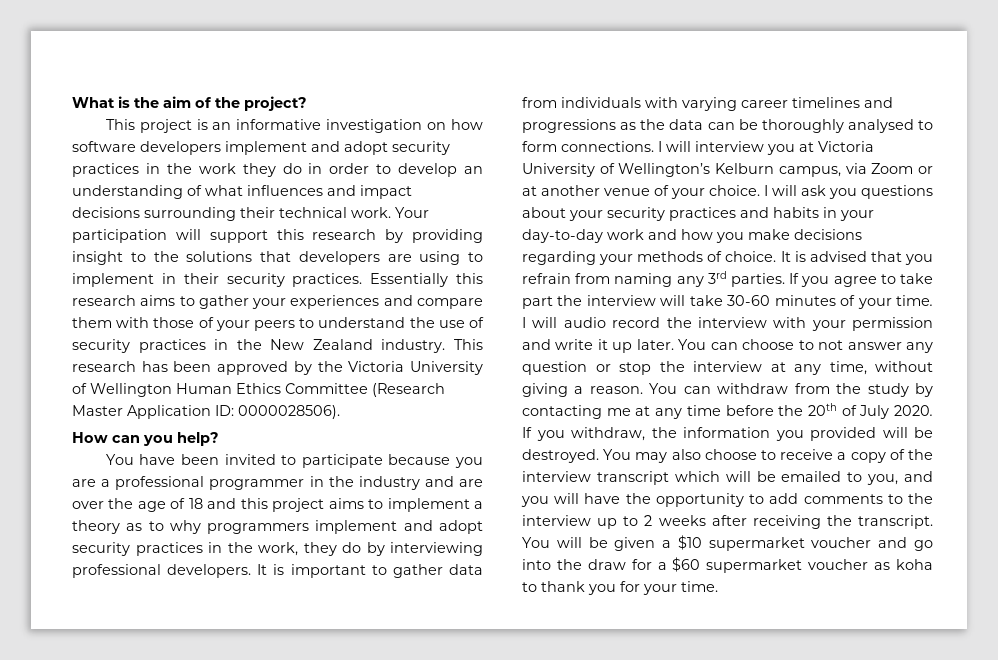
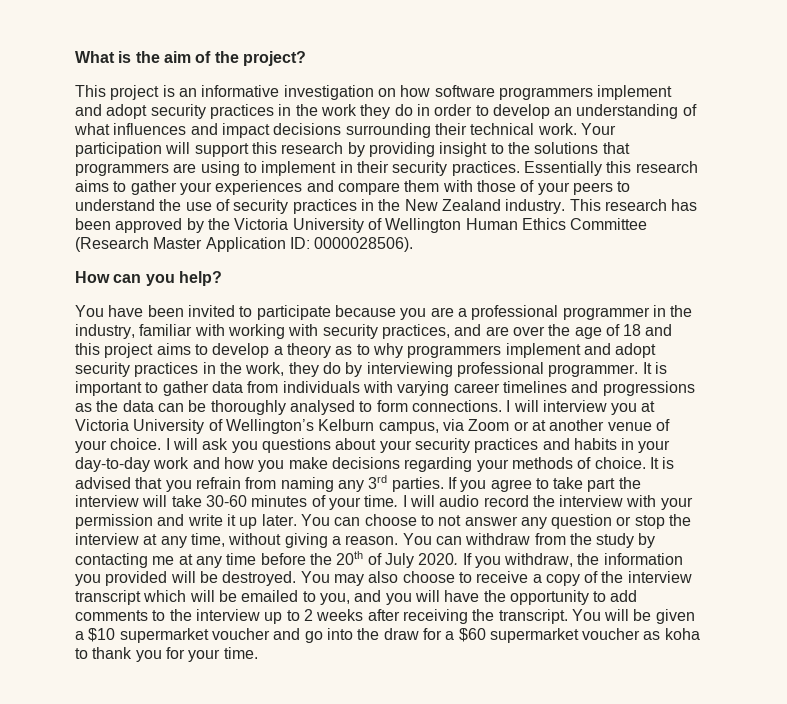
- This project is an informative investigation on how software developers implement and adopt security practices in the work they do in order to develop an understanding of what influences and impact decisions surrounding their technical work.
+ This project is an informative investigation on how software programmers implement and adopt security practices in the work they do in order to develop an understanding of what influences and impact decisions surrounding their technical work.
- Your participation will support this research by providing insight to the solutions that developers are using to implement in their security practices.
+ Your participation will support this research by providing insight to the solutions that programmers are using to implement in their security practices.
- You have been invited to participate because you are a professional programmer in the industry and are over the age of 18 and this project aims to implement a theory as to why programmers implement and adopt security practices in the work, they do by interviewing professional developers.
+ You have been invited to participate because you are a professional programmer in the industry, familiar with working with security practices, and are over the age of 18 and this project aims to develop a theory as to why programmers implement and adopt security practices in the work, they do by interviewing professional programmer.

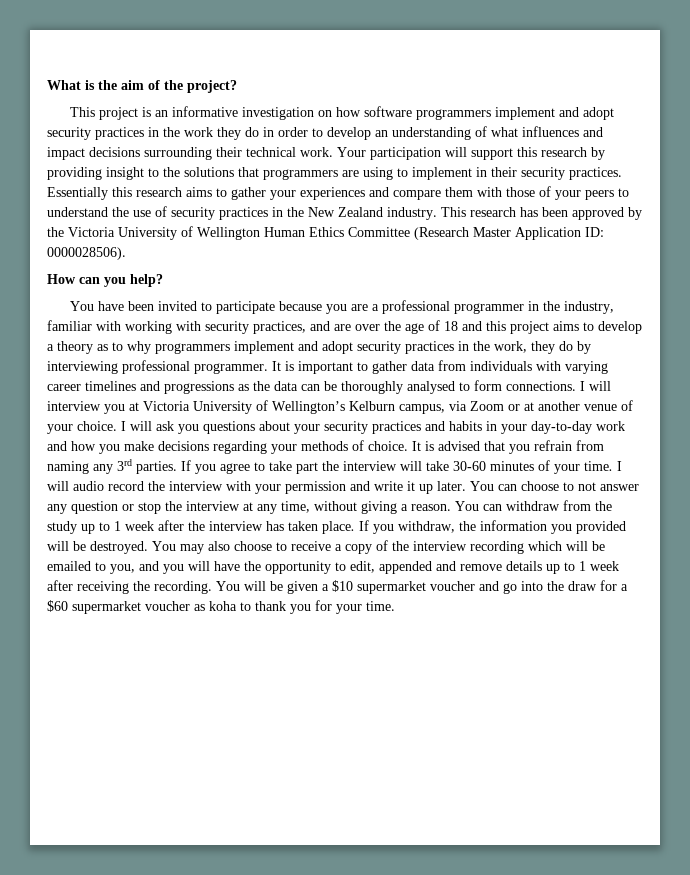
- You can withdraw from the study by contacting me at any time before the 20th of July 2020.
+ You can withdraw from the study up to 1 week after the interview has taken place.
- You may also choose to receive a copy of the interview transcript which will be emailed to you, and you will have the opportunity to add comments to the interview up to 2 weeks after receiving the transcript.
+ You may also choose to receive a copy of the interview recording which will be emailed to you, and you will have the opportunity to edit, appended and remove details up to 1 week after receiving the recording.

